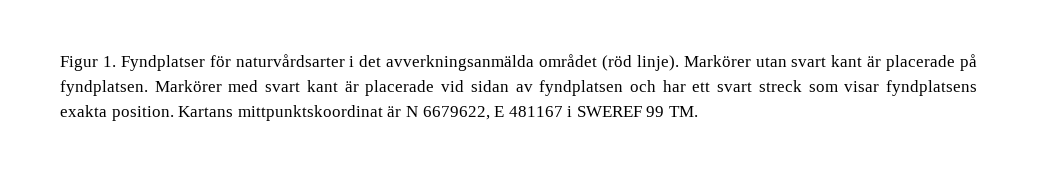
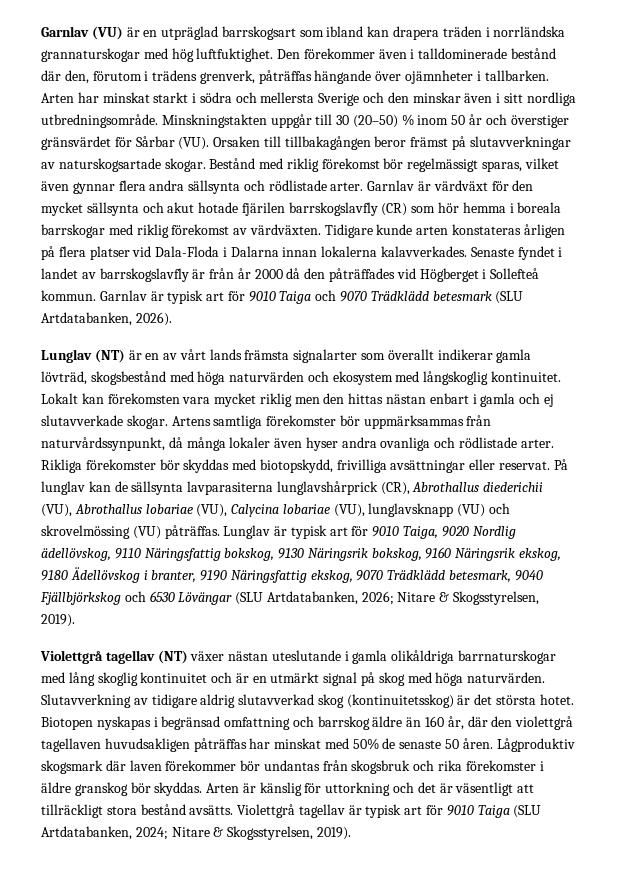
- Figur 1. Fyndplatser för naturvårdsarter i det avverkningsanmälda området (röd linje). Markörer utan svart kant är placerade på fyndplatsen. Markörer med svart kant är placerade vid sidan av fyndplatsen och har ett svart streck som visar fyndplatsens exakta position. Kartans mittpunktskoordinat är N 6679622, E 481167 i SWEREF 99 TM.
+ Garnlav (VU) är en utpräglad barrskogsart som ibland kan drapera träden i norrländska grannaturskogar med hög luftfuktighet. Den förekommer även i talldominerade bestånd där den, förutom i trädens grenverk, påträffas hängande över ojämnheter i tallbarken. Arten har minskat starkt i södra och mellersta Sverige och den minskar även i sitt nordliga utbredningsområde. Minskningstakten uppgår till 30 (20–50) % inom 50 år och överstiger gränsvärdet för Sårbar (VU). Orsaken till tillbakagången beror främst på slutavverkningar av naturskogsartade skogar. Bestånd med riklig förekomst bör regelmässigt sparas, vilket även gynnar flera andra sällsynta och rödlistade arter. Garnlav är värdväxt för den mycket sällsynta och akut hotade fjärilen barrskogslavfly (CR) som hör hemma i boreala barrskogar med riklig förekomst av värdväxten. Tidigare kunde arten konstateras årligen på flera platser vid Dala-Floda i Dalarna innan lokalerna kalavverkades. Senaste fyndet i landet av barrskogslavfly är från år 2000 då den påträffades vid Högberget i Sollefteå kommun. Garnlav är typisk art för 9010 Taiga och 9070 Trädklädd betesmark (SLU Artdatabanken, 2026).
+ Lunglav (NT) är en av vårt lands främsta signalarter som överallt indikerar gamla lövträd, skogsbestånd med höga naturvärden och ekosystem med långskoglig kontinuitet. Lokalt kan förekomsten vara mycket riklig men den hittas nästan enbart i gamla och ej slutavverkade skogar. Artens samtliga förekomster bör uppmärksammas från naturvårdssynpunkt, då många lokaler även hyser andra ovanliga och rödlistade arter. Rikliga förekomster bör skyddas med biotopskydd, frivilliga avsättningar eller reservat. På lunglav kan de sällsynta lavparasiterna lunglavshårprick (CR), Abrothallus diederichii (VU), Abrothallus lobariae (VU), Calycina lobariae (VU), lunglavsknapp (VU) och skrovelmössing (VU) påträffas. Lunglav är typisk art för 9010 Taiga, 9020 Nordlig ädellövskog, 9110 Näringsfattig bokskog, 9130 Näringsrik bokskog, 9160 Näringsrik ekskog, 9180 Ädellövskog i branter, 9190 Näringsfattig ekskog, 9070 Trädklädd betesmark, 9040 Fjällbjörkskog och 6530 Lövängar (SLU Artdatabanken, 2026; Nitare & Skogsstyrelsen, 2019).
+ Violettgrå tagellav (NT) växer nästan uteslutande i gamla olikåldriga barrnaturskogar med lång skoglig kontinuitet och är en utmärkt signal på skog med höga naturvärden. Slutavverkning av tidigare aldrig slutavverkad skog (kontinuitetsskog) är det största hotet. Biotopen nyskapas i begränsad omfattning och barrskog äldre än 160 år, där den violettgrå tagellaven huvudsakligen påträffas har minskat med 50% de senaste 50 åren. Lågproduktiv skogsmark där laven förekommer bör undantas från skogsbruk och rika förekomster i äldre granskog bör skyddas. Arten är känslig för uttorkning och det är väsentligt att tillräckligt stora bestånd avsätts. Violettgrå tagellav är typisk art för 9010 Taiga (SLU Artdatabanken, 2024; Nitare & Skogsstyrelsen, 2019).

